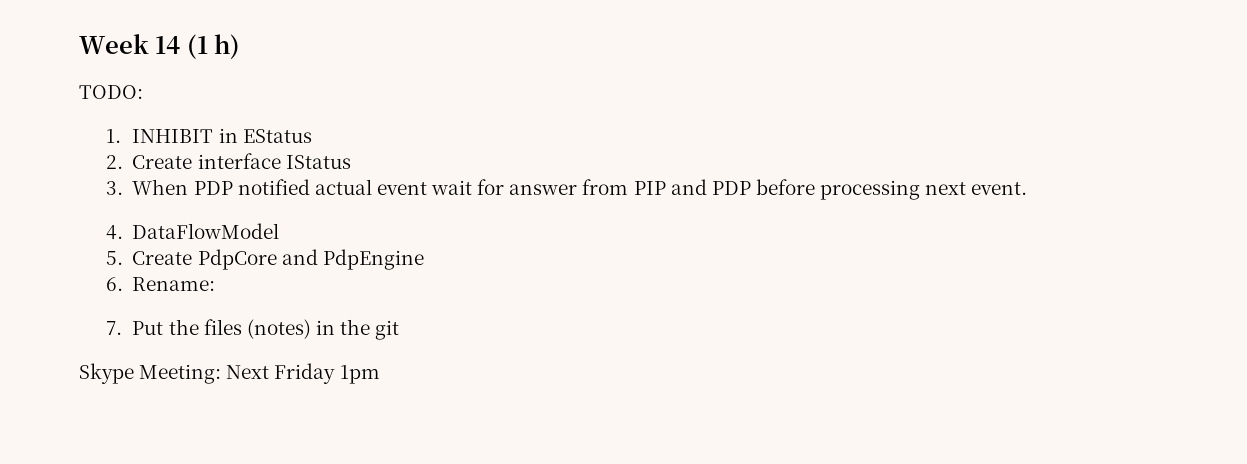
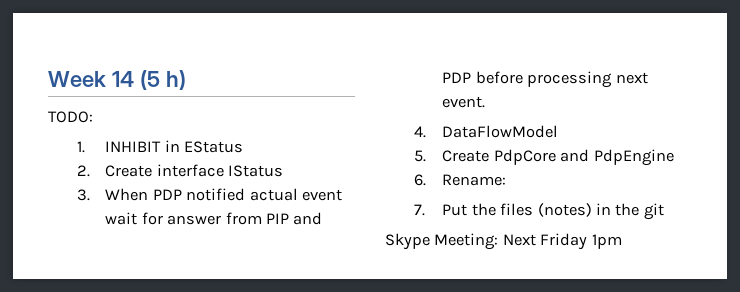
- Week 14 (1 h)
+ Week 14 (5 h)

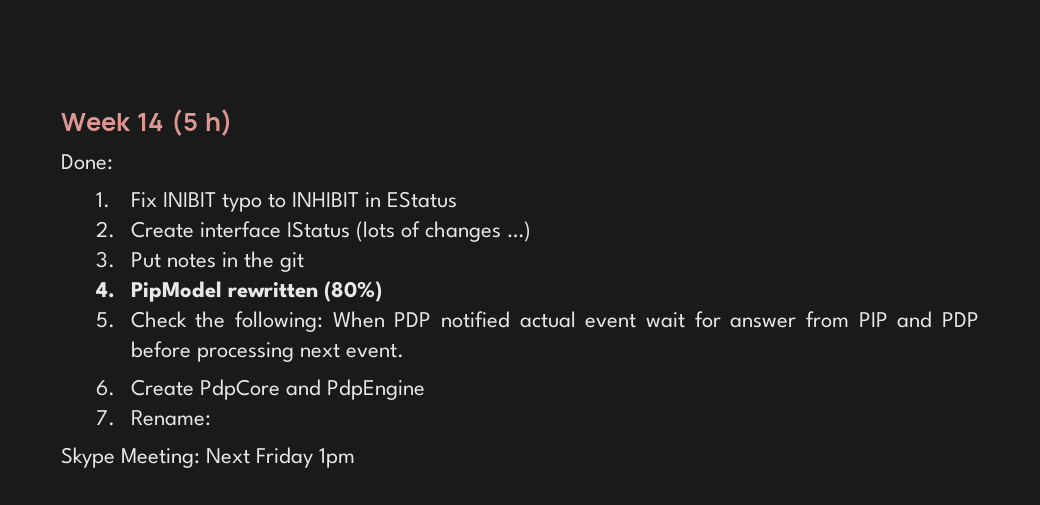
- TODO:
+ Done:
- 1. INHIBIT in EStatus
+ 1. Fix INIBIT typo to INHIBIT in EStatus
- 2. Create interface IStatus
- 3. When PDP notified actual event wait for answer from PIP and PDP before processing next event.
+ 2. Create interface IStatus (lots of changes …)
+ 3. Put notes in the git
+ 4. PipModel rewritten (80%)
+ 5. Check the following: When PDP notified actual event wait for answer from PIP and PDP before processing next event.
- 4. DataFlowModel
- 5. Create PdpCore and PdpEngine
+ 6. Create PdpCore and PdpEngine
- 6. Rename:
+ 7. Rename:
- 7. Put the files (notes) in the git

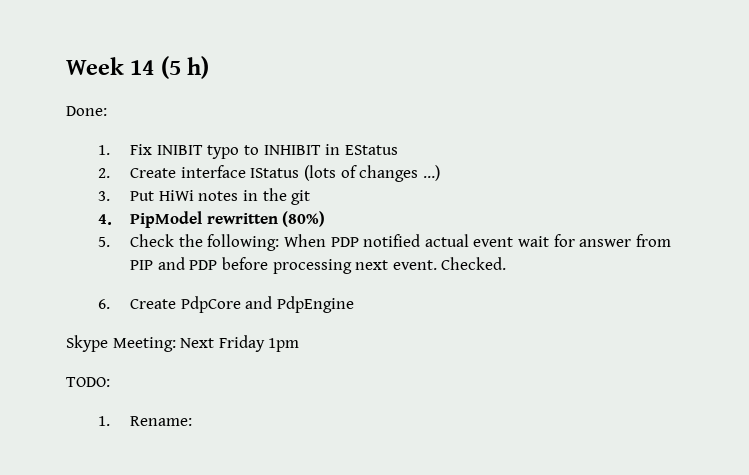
- 3. Put notes in the git
+ 3. Put HiWi notes in the git
+ Checked.
- 7. Rename:
+ TODO:
+ 1. Rename:

